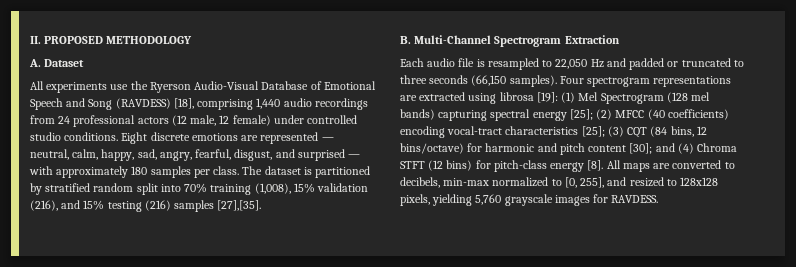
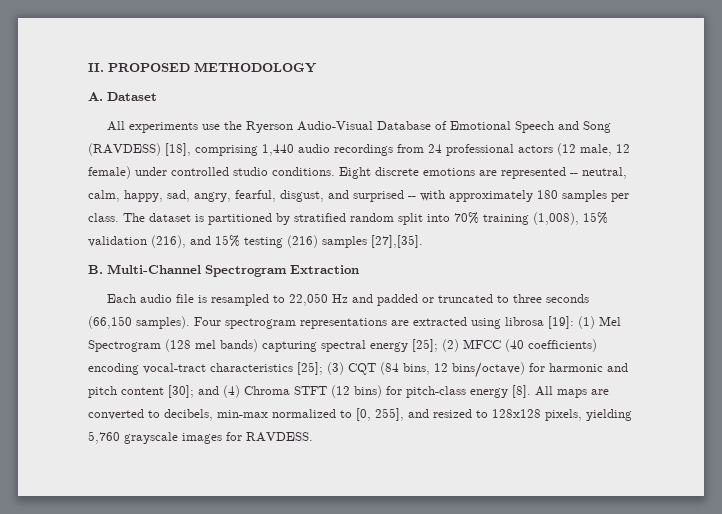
- Eight discrete emotions are represented — neutral, calm, happy, sad, angry, fearful, disgust, and surprised — with approximately 180 samples per class.
+ Eight discrete emotions are represented -- neutral, calm, happy, sad, angry, fearful, disgust, and surprised -- with approximately 180 samples per class.

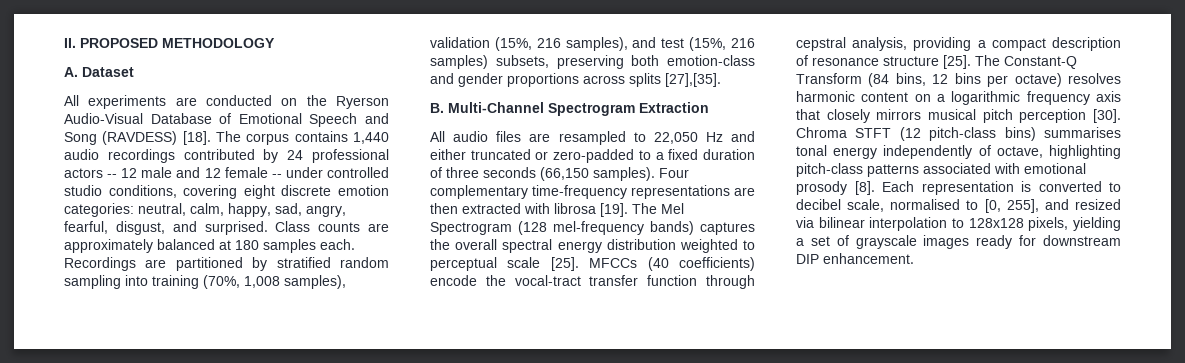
- All experiments use the Ryerson Audio-Visual Database of Emotional Speech and Song (RAVDESS) [18], comprising 1,440 audio recordings from 24 professional actors (12 male, 12 female) under controlled studio conditions. Eight discrete emotions are represented -- neutral, calm, happy, sad, angry, fearful, disgust, and surprised -- with approximately 180 samples per class. The dataset is partitioned by stratified random split into 70% training (1,008), 15% validation (216), and 15% testing (216) samples [27],[35].
+ All experiments are conducted on the Ryerson Audio-Visual Database of Emotional Speech and Song (RAVDESS) [18]. The corpus contains 1,440 audio recordings contributed by 24 professional actors -- 12 male and 12 female -- under controlled studio conditions, covering eight discrete emotion categories: neutral, calm, happy, sad, angry, fearful, disgust, and surprised. Class counts are approximately balanced at 180 samples each. Recordings are partitioned by stratified random sampling into training (70%, 1,008 samples), validation (15%, 216 samples), and test (15%, 216 samples) subsets, preserving both emotion-class and gender proportions across splits [27],[35].
- Each audio file is resampled to 22,050 Hz and padded or truncated to three seconds (66,150 samples).
+ All audio files are resampled to 22,050 Hz and either truncated or zero-padded to a fixed duration of three seconds (66,150 samples).
- Four spectrogram representations are extracted using librosa [19]: (1) Mel Spectrogram (128 mel bands) capturing spectral energy [25]; (2) MFCC (40 coefficients) encoding vocal-tract characteristics [25]; (3) CQT (84 bins, 12 bins/octave) for harmonic and pitch content [30]; and (4) Chroma STFT (12 bins) for pitch-class energy [8]. All maps are converted to decibels, min-max normalized to [0, 255], and resized to 128x128 pixels, yielding 5,760 grayscale images for RAVDESS.
+ Four complementary time-frequency representations are then extracted with librosa [19]. The Mel Spectrogram (128 mel-frequency bands) captures the overall spectral energy distribution weighted to perceptual scale [25]. MFCCs (40 coefficients) encode the vocal-tract transfer function through cepstral analysis, providing a compact description of resonance structure [25]. The Constant-Q Transform (84 bins, 12 bins per octave) resolves harmonic content on a logarithmic frequency axis that closely mirrors musical pitch perception [30]. Chroma STFT (12 pitch-class bins) summarises tonal energy independently of octave, highlighting pitch-class patterns associated with emotional prosody [8]. Each representation is converted to decibel scale, normalised to [0, 255], and resized via bilinear interpolation to 128x128 pixels, yielding a set of grayscale images ready for downstream DIP enhancement.

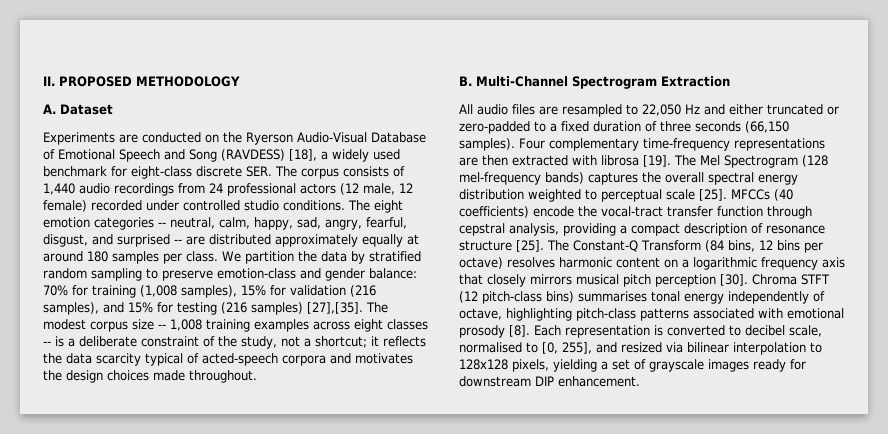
- All experiments are conducted on the Ryerson Audio-Visual Database of Emotional Speech and Song (RAVDESS) [18]. The corpus contains 1,440 audio recordings contributed by 24 professional actors -- 12 male and 12 female -- under controlled studio conditions, covering eight discrete emotion categories: neutral, calm, happy, sad, angry, fearful, disgust, and surprised. Class counts are approximately balanced at 180 samples each. Recordings are partitioned by stratified random sampling into training (70%, 1,008 samples), validation (15%, 216 samples), and test (15%, 216 samples) subsets, preserving both emotion-class and gender proportions across splits [27],[35].
+ Experiments are conducted on the Ryerson Audio-Visual Database of Emotional Speech and Song (RAVDESS) [18], a widely used benchmark for eight-class discrete SER. The corpus consists of 1,440 audio recordings from 24 professional actors (12 male, 12 female) recorded under controlled studio conditions. The eight emotion categories -- neutral, calm, happy, sad, angry, fearful, disgust, and surprised -- are distributed approximately equally at around 180 samples per class. We partition the data by stratified random sampling to preserve emotion-class and gender balance: 70% for training (1,008 samples), 15% for validation (216 samples), and 15% for testing (216 samples) [27],[35]. The modest corpus size -- 1,008 training examples across eight classes -- is a deliberate constraint of the study, not a shortcut; it reflects the data scarcity typical of acted-speech corpora and motivates the design choices made throughout.

